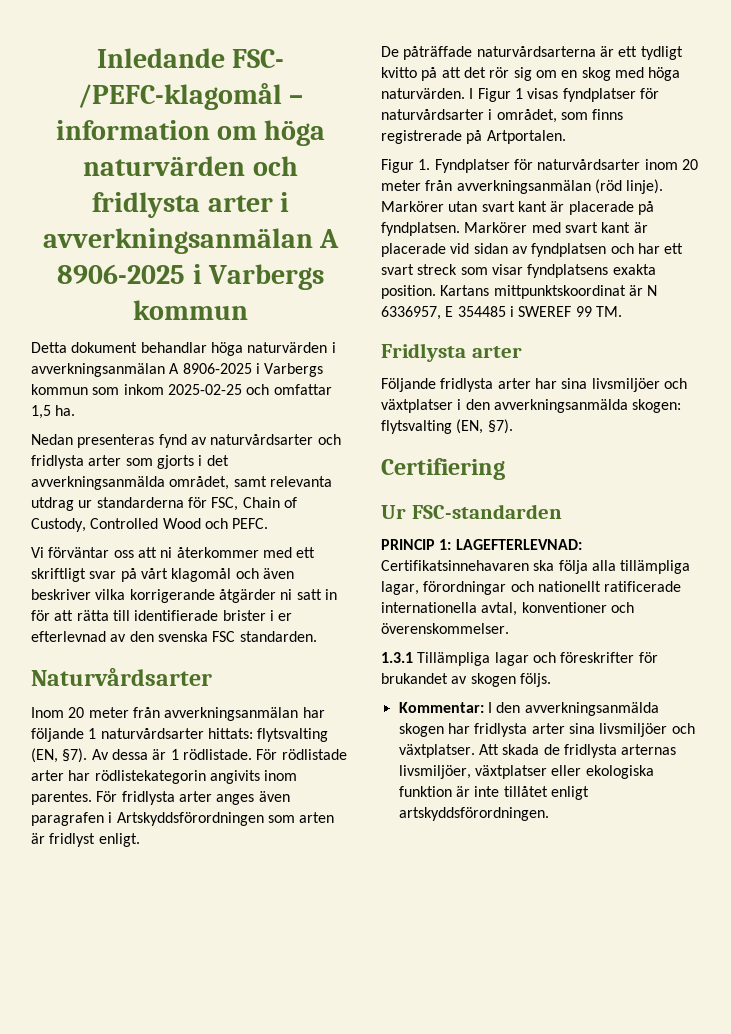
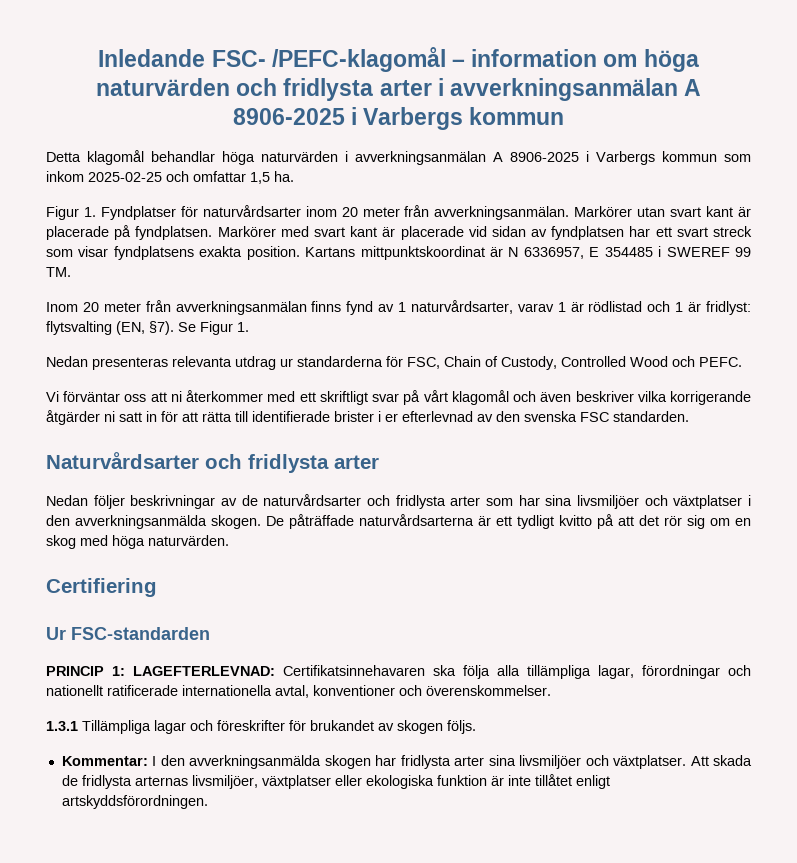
- Detta dokument behandlar höga naturvärden i avverkningsanmälan A 8906-2025 i Varbergs kommun som inkom 2025-02-25 och omfattar 1,5 ha.
+ Detta klagomål behandlar höga naturvärden i avverkningsanmälan A 8906-2025 i Varbergs kommun som inkom 2025-02-25 och omfattar 1,5 ha.
- Nedan presenteras fynd av naturvårdsarter och fridlysta arter som gjorts i det avverkningsanmälda området, samt relevanta utdrag ur standarderna för FSC, Chain of Custody, Controlled Wood och PEFC.
+ Figur 1. Fyndplatser för naturvårdsarter inom 20 meter från avverkningsanmälan. Markörer utan svart kant är placerade på fyndplatsen. Markörer med svart kant är placerade vid sidan av fyndplatsen har ett svart streck som visar fyndplatsens exakta position. Kartans mittpunktskoordinat är N 6336957, E 354485 i SWEREF 99 TM.
+ Inom 20 meter från avverkningsanmälan finns fynd av 1 naturvårdsarter, varav 1 är rödlistad och 1 är fridlyst: flytsvalting (EN, §7). Se Figur 1.
+ Nedan presenteras relevanta utdrag ur standarderna för FSC, Chain of Custody, Controlled Wood och PEFC.
- Naturvårdsarter
- Inom 20 meter från avverkningsanmälan har följande 1 naturvårdsarter hittats: flytsvalting (EN, §7). Av dessa är 1 rödlistade. För rödlistade arter har rödlistekategorin angivits inom parentes. För fridlysta arter anges även paragrafen i Artskyddsförordningen som arten är fridlyst enligt.
- De påträffade naturvårdsarterna är ett tydligt kvitto på att det rör sig om en skog med höga naturvärden. I Figur 1 visas fyndplatser för naturvårdsarter i området, som finns registrerade på Artportalen.
- Figur 1. Fyndplatser för naturvårdsarter inom 20 meter från avverkningsanmälan (röd linje). Markörer utan svart kant är placerade på fyndplatsen. Markörer med svart kant är placerade vid sidan av fyndplatsen och har ett svart streck som visar fyndplatsens exakta position. Kartans mittpunktskoordinat är N 6336957, E 354485 i SWEREF 99 TM.
- Fridlysta arter
- Följande fridlysta arter har sina livsmiljöer och växtplatser i den avverkningsanmälda skogen: flytsvalting (EN, §7).
+ Naturvårdsarter och fridlysta arter
+ Nedan följer beskrivningar av de naturvårdsarter och fridlysta arter som har sina livsmiljöer och växtplatser i den avverkningsanmälda skogen. De påträffade naturvårdsarterna är ett tydligt kvitto på att det rör sig om en skog med höga naturvärden.

